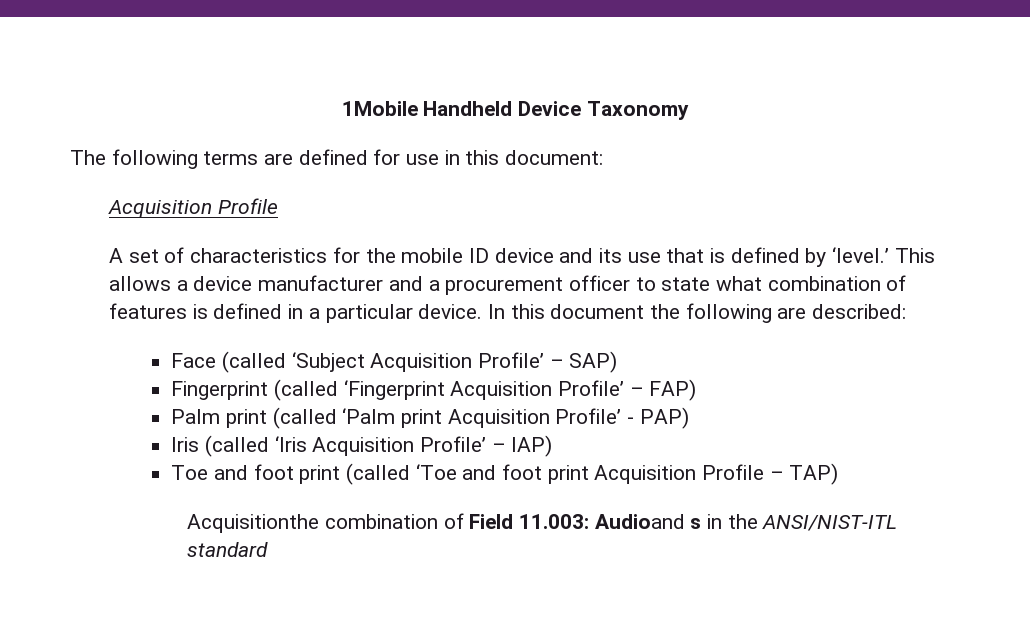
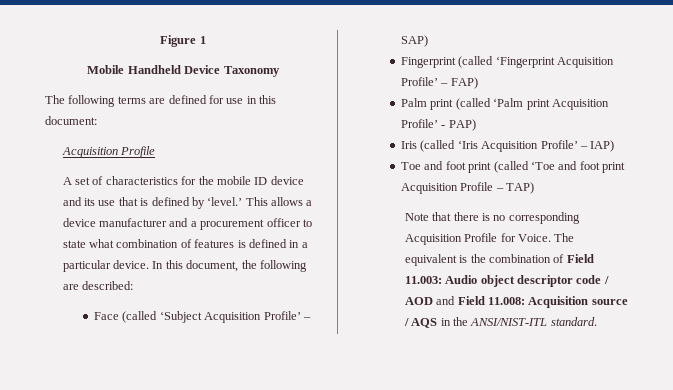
- 1Mobile Handheld Device Taxonomy
+ Figure 1
+ Mobile Handheld Device Taxonomy
- In this document the following are described:
+ In this document, the following are described:
- Acquisitionthe combination of Field 11.003: Audioand s in the ANSI/NIST-ITL standard
+ Note that there is no corresponding Acquisition Profile for Voice. The equivalent is the combination of Field 11.003: Audio object descriptor code / AOD and Field 11.008: Acquisition source / AQS in the ANSI/NIST-ITL standard.

